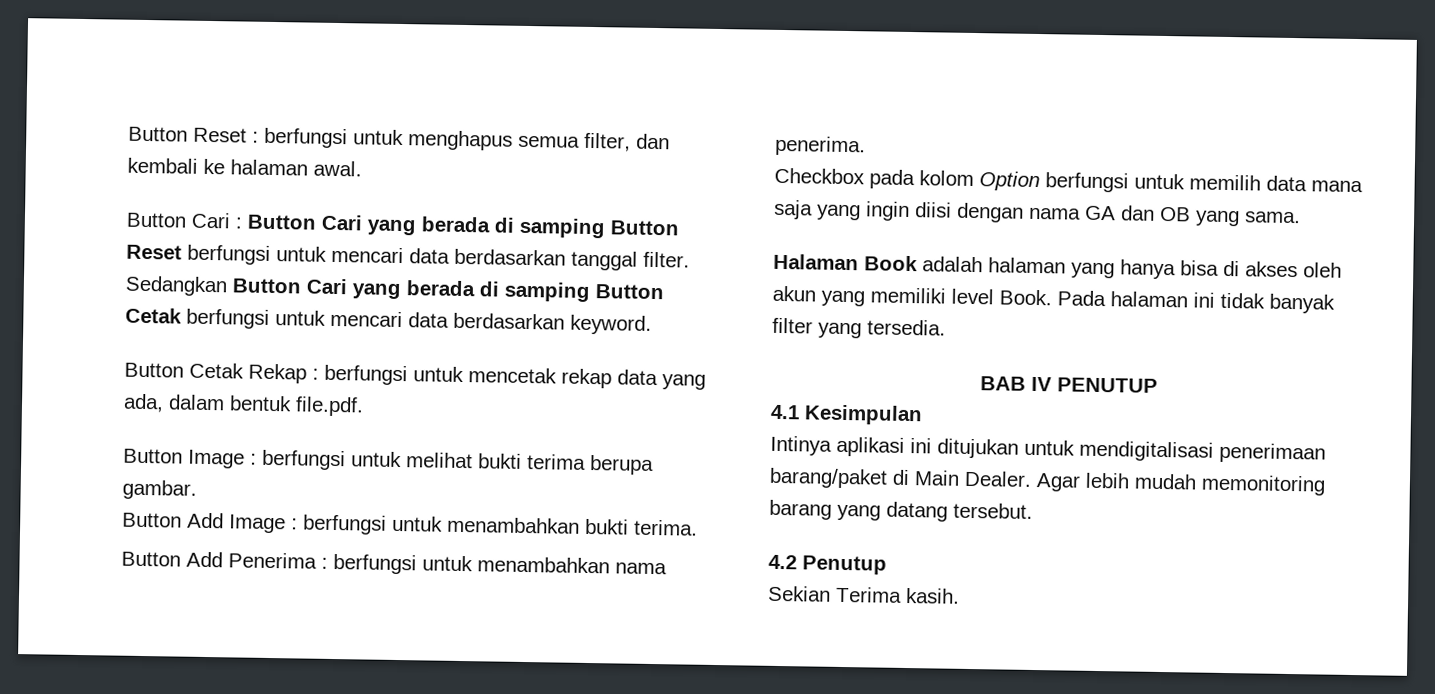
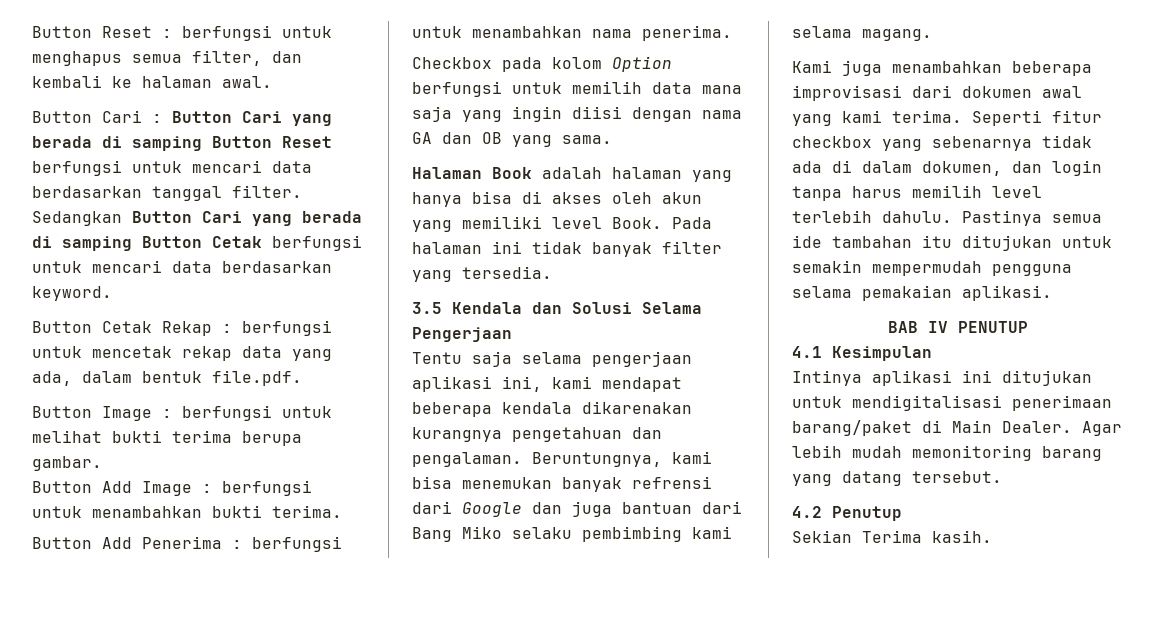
+ 3.5 Kendala dan Solusi Selama Pengerjaan
+ Tentu saja selama pengerjaan aplikasi ini, kami mendapat beberapa kendala dikarenakan kurangnya pengetahuan dan pengalaman. Beruntungnya, kami bisa menemukan banyak refrensi dari Google dan juga bantuan dari Bang Miko selaku pembimbing kami selama magang.
+ Kami juga menambahkan beberapa improvisasi dari dokumen awal yang kami terima. Seperti fitur checkbox yang sebenarnya tidak ada di dalam dokumen, dan login tanpa harus memilih level terlebih dahulu. Pastinya semua ide tambahan itu ditujukan untuk semakin mempermudah pengguna selama pemakaian aplikasi.

